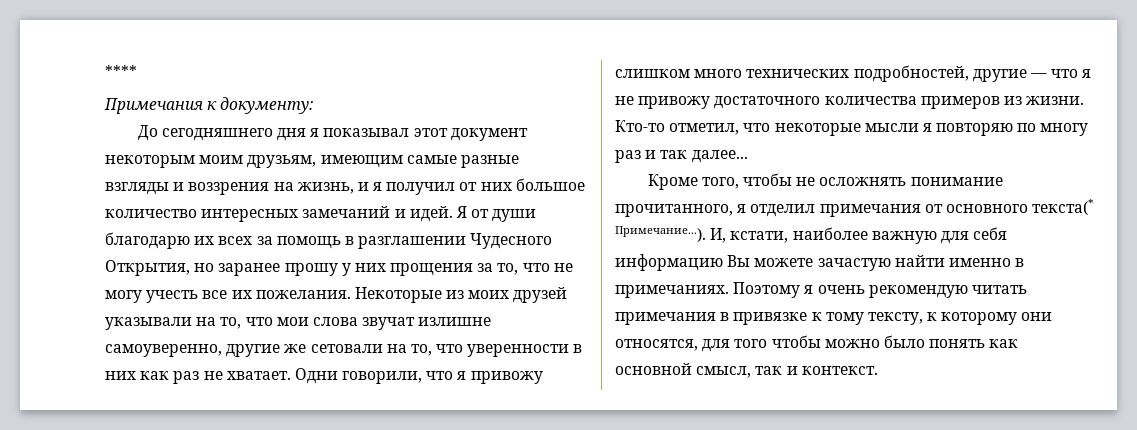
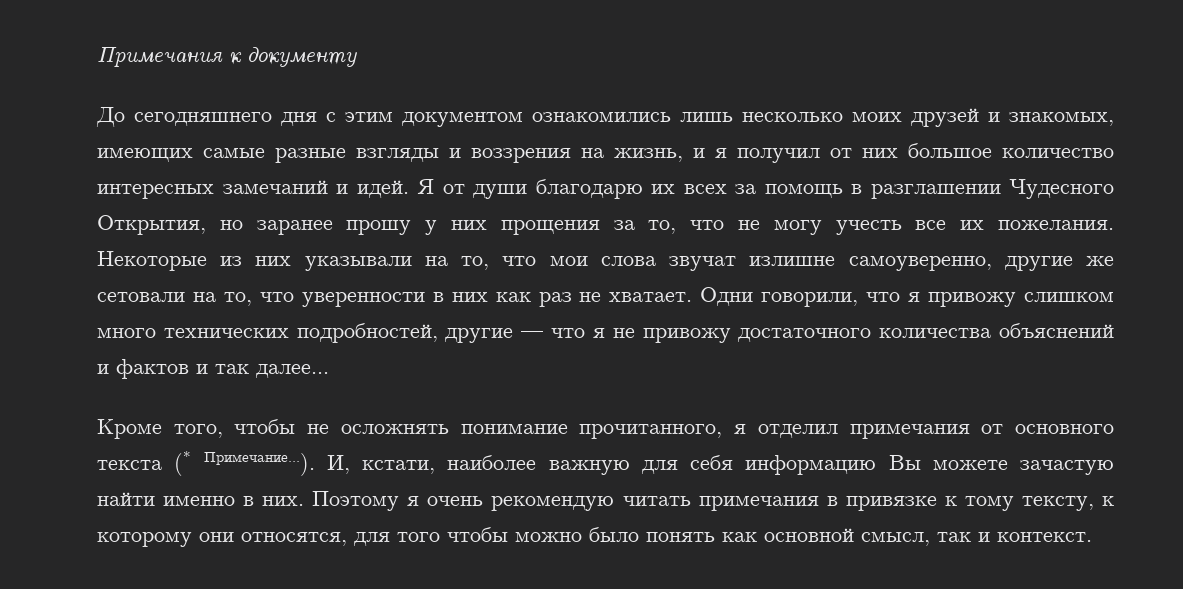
- ****
- Примечания к документу:
+ Примечания к документу
- До сегодняшнего дня я показывал этот документ некоторым моим друзьям, имеющим самые разные взгляды и воззрения на жизнь, и я получил от них большое количество интересных замечаний и идей.
+ До сегодняшнего дня с этим документом ознакомились лишь несколько моих друзей и знакомых, имеющих самые разные взгляды и воззрения на жизнь, и я получил от них большое количество интересных замечаний и идей.
- Некоторые из моих друзей указывали на то, что мои слова звучат излишне самоуверенно, другие же сетовали на то, что уверенности в них как раз не хватает.
+ Некоторые из них указывали на то, что мои слова звучат излишне самоуверенно, другие же сетовали на то, что уверенности в них как раз не хватает.
- Одни говорили, что я привожу слишком много технических подробностей, другие — что я не привожу достаточного количества примеров из жизни. Кто-то отметил, что некоторые мысли я повторяю по многу раз и так далее...
+ Одни говорили, что я привожу слишком много технических подробностей, другие — что я не привожу достаточного количества объяснений и фактов и так далее...
- Кроме того, чтобы не осложнять понимание прочитанного, я отделил примечания от основного текста(* Примечание...). И, кстати, наиболее важную для себя информацию Вы можете зачастую найти именно в примечаниях.
+ Кроме того, чтобы не осложнять понимание прочитанного, я отделил примечания от основного текста (* Примечание...). И, кстати, наиболее важную для себя информацию Вы можете зачастую найти именно в них.

